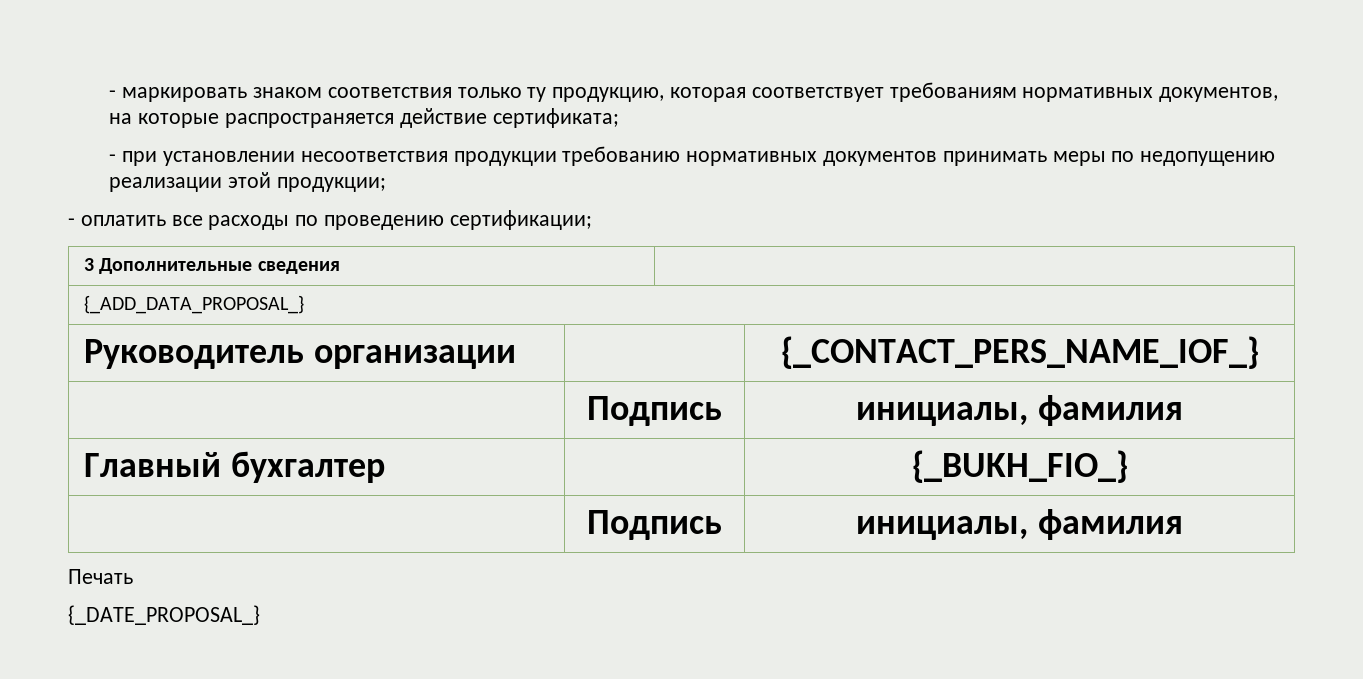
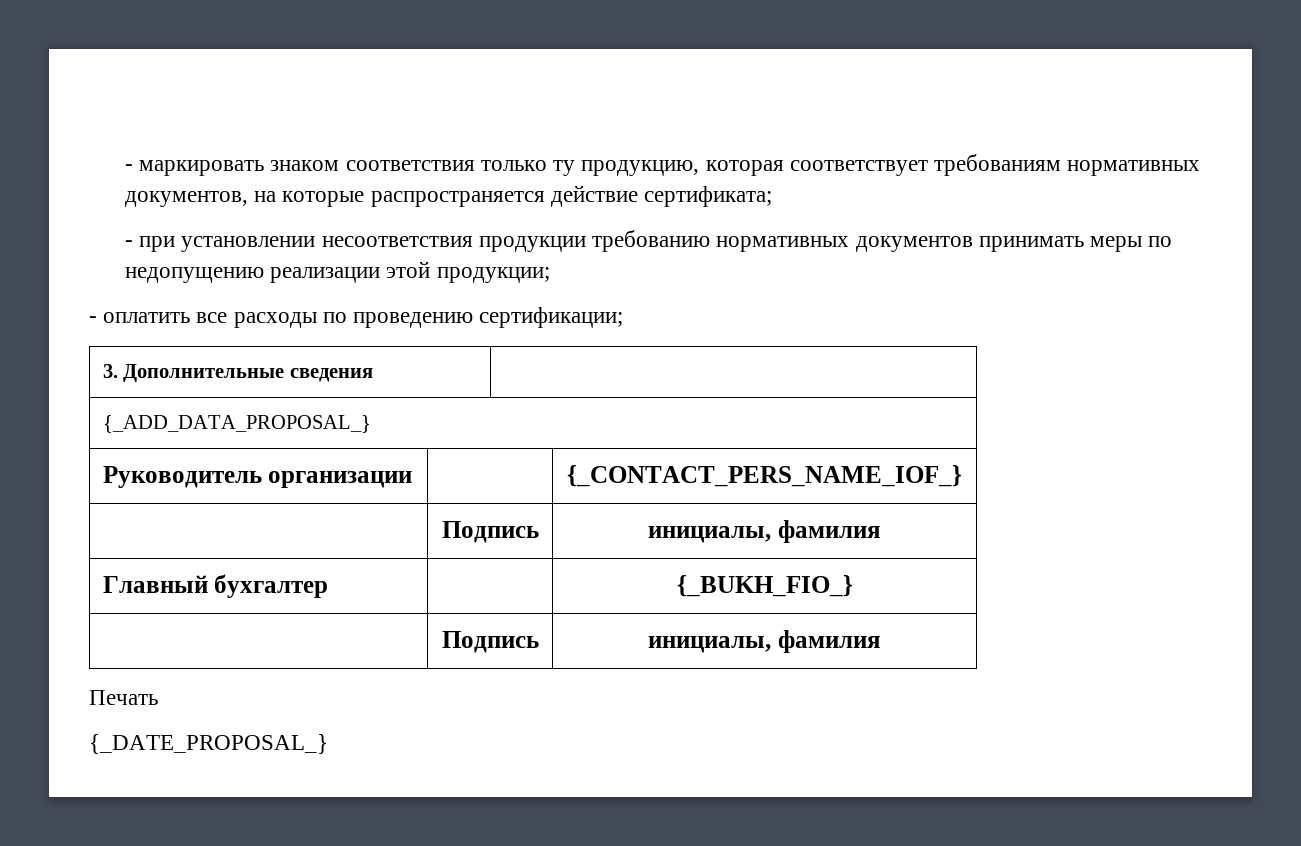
- 3 Дополнительные сведения |
+ 3. Дополнительные сведения |

